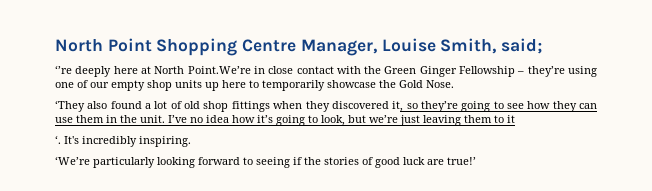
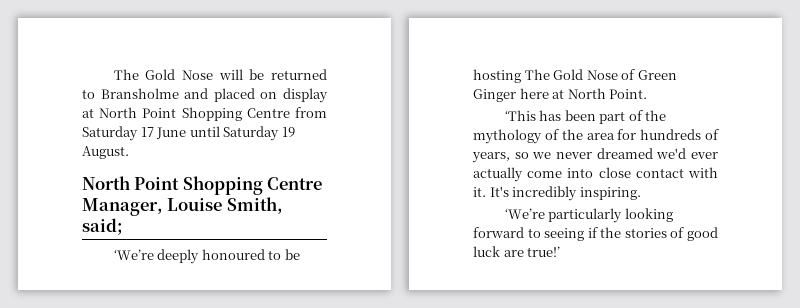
+ The Gold Nose will be returned to Bransholme and placed on display at North Point Shopping Centre from Saturday 17 June until Saturday 19 August.
- ‘’re deeply here at North Point.We’re in close contact with the Green Ginger Fellowship – they’re using one of our empty shop units up here to temporarily showcase the Gold Nose.
- ‘They also found a lot of old shop fittings when they discovered it, so they’re going to see how they can use them in the unit. I’ve no idea how it’s going to look, but we’re just leaving them to it
- ‘.
+ ‘We’re deeply honoured to be hosting The Gold Nose of Green Ginger here at North Point.
+ ‘This has been part of the mythology of the area for hundreds of years, so we never dreamed we'd ever actually come into close contact with it.

